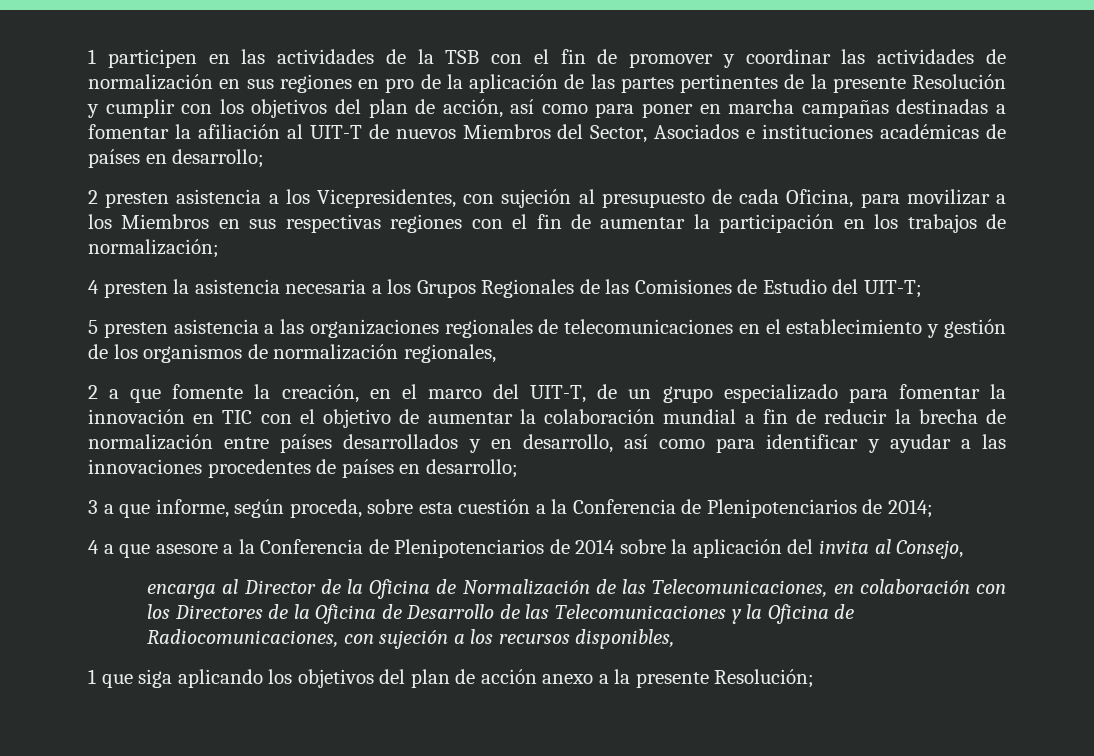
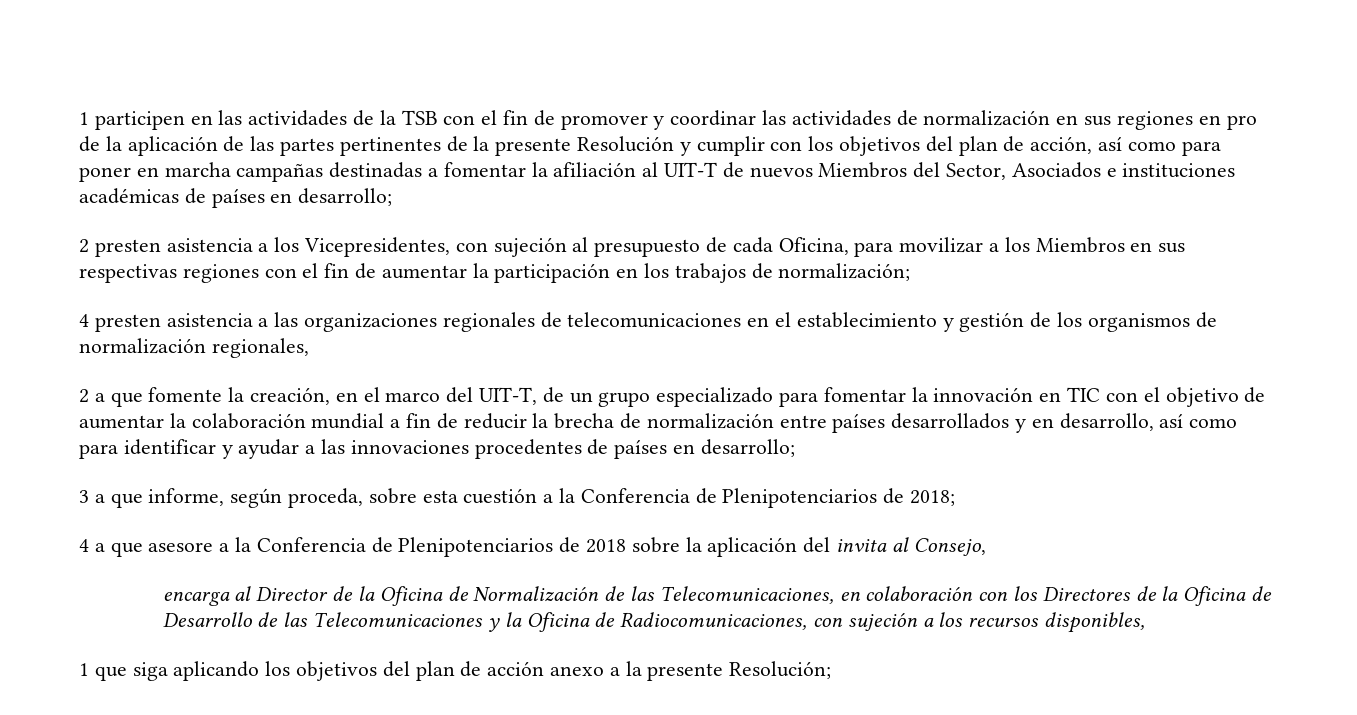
- 4 presten la asistencia necesaria a los Grupos Regionales de las Comisiones de Estudio del UIT-T;
- 5 presten asistencia a las organizaciones regionales de telecomunicaciones en el establecimiento y gestión de los organismos de normalización regionales,
+ 4 presten asistencia a las organizaciones regionales de telecomunicaciones en el establecimiento y gestión de los organismos de normalización regionales,
- 3 a que informe, según proceda, sobre esta cuestión a la Conferencia de Plenipotenciarios de 2014;
+ 3 a que informe, según proceda, sobre esta cuestión a la Conferencia de Plenipotenciarios de 2018;
- 4 a que asesore a la Conferencia de Plenipotenciarios de 2014 sobre la aplicación del invita al Consejo,
+ 4 a que asesore a la Conferencia de Plenipotenciarios de 2018 sobre la aplicación del invita al Consejo,

